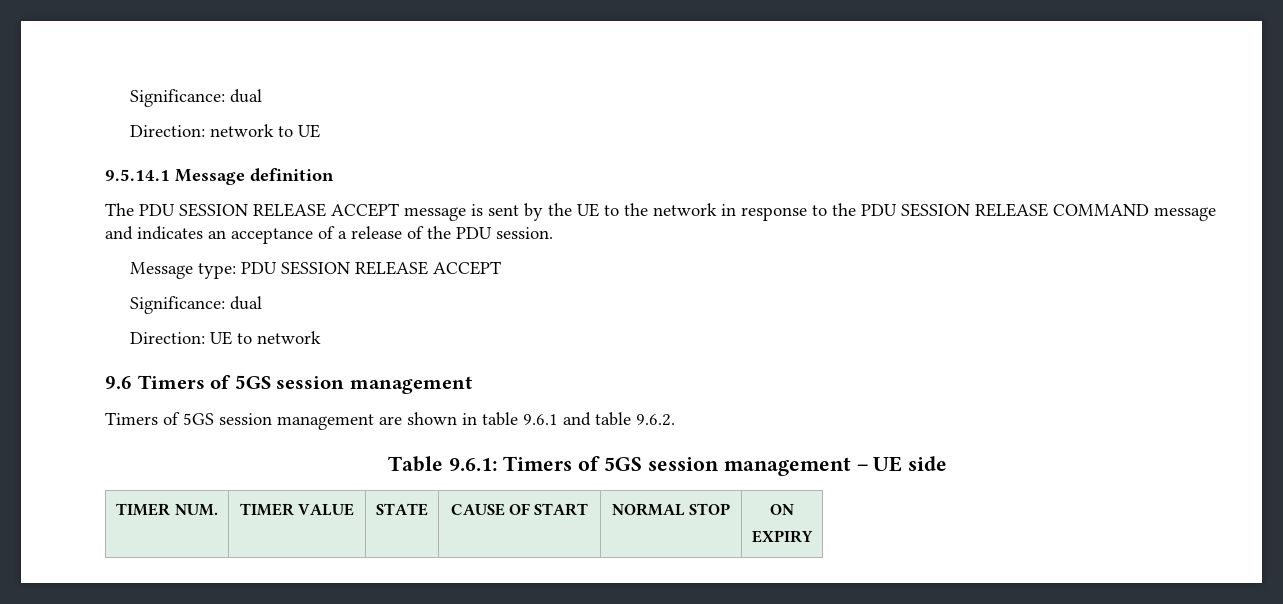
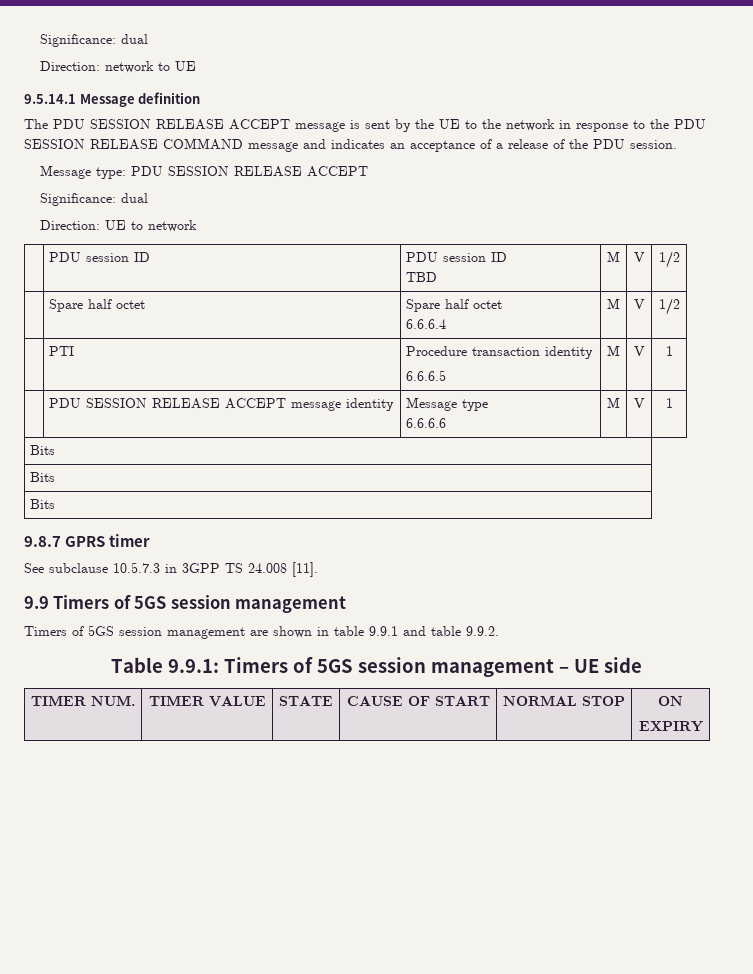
- 9.6 Timers of 5GS session management
+ | PDU session ID | PDU session ID
+ TBD | M | V | 1/2
+ | Spare half octet | Spare half octet
+ 6.6.6.4 | M | V | 1/2
+ | PTI | Procedure transaction identity
+ 6.6.6.5 | M | V | 1
+ | PDU SESSION RELEASE ACCEPT message identity | Message type
+ 6.6.6.6 | M | V | 1
+ Bits
+ Bits
+ Bits
+ 9.8.7 GPRS timer
+ See subclause 10.5.7.3 in 3GPP TS 24.008 [11].
+ 9.9 Timers of 5GS session management
- Timers of 5GS session management are shown in table 9.6.1 and table 9.6.2.
+ Timers of 5GS session management are shown in table 9.9.1 and table 9.9.2.
- Table 9.6.1: Timers of 5GS session management – UE side
+ Table 9.9.1: Timers of 5GS session management – UE side

